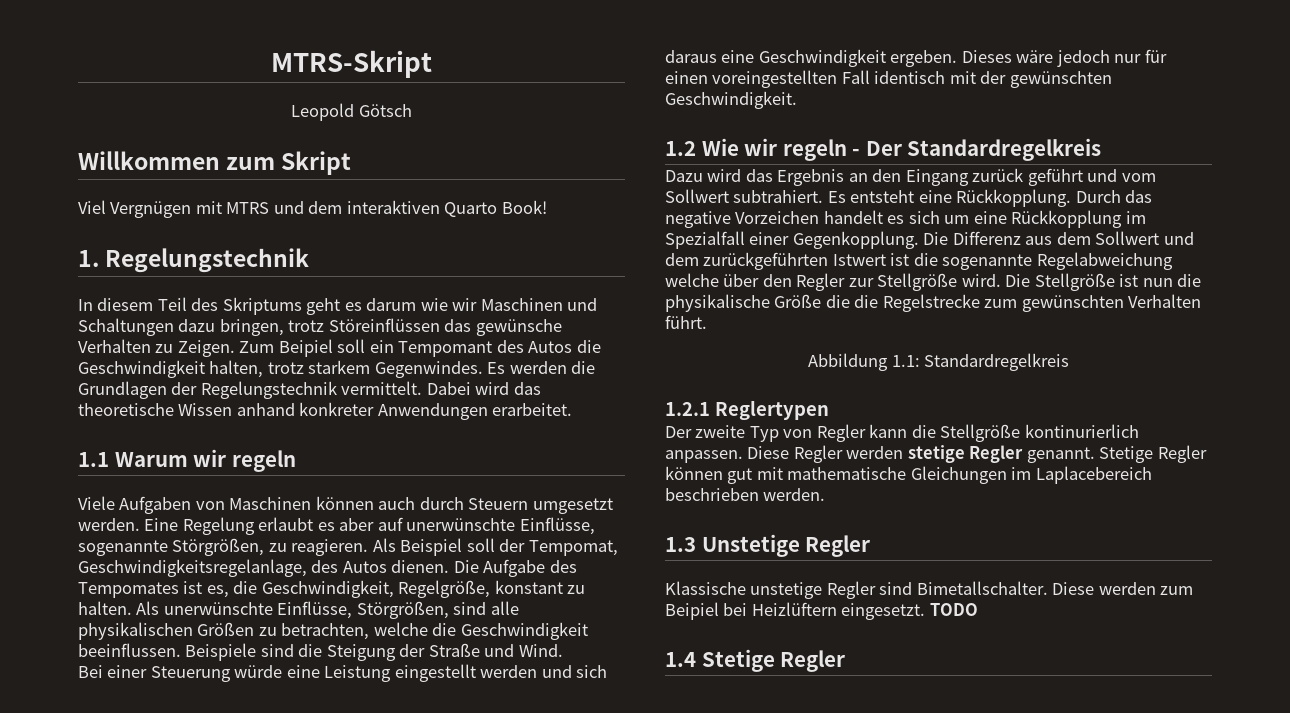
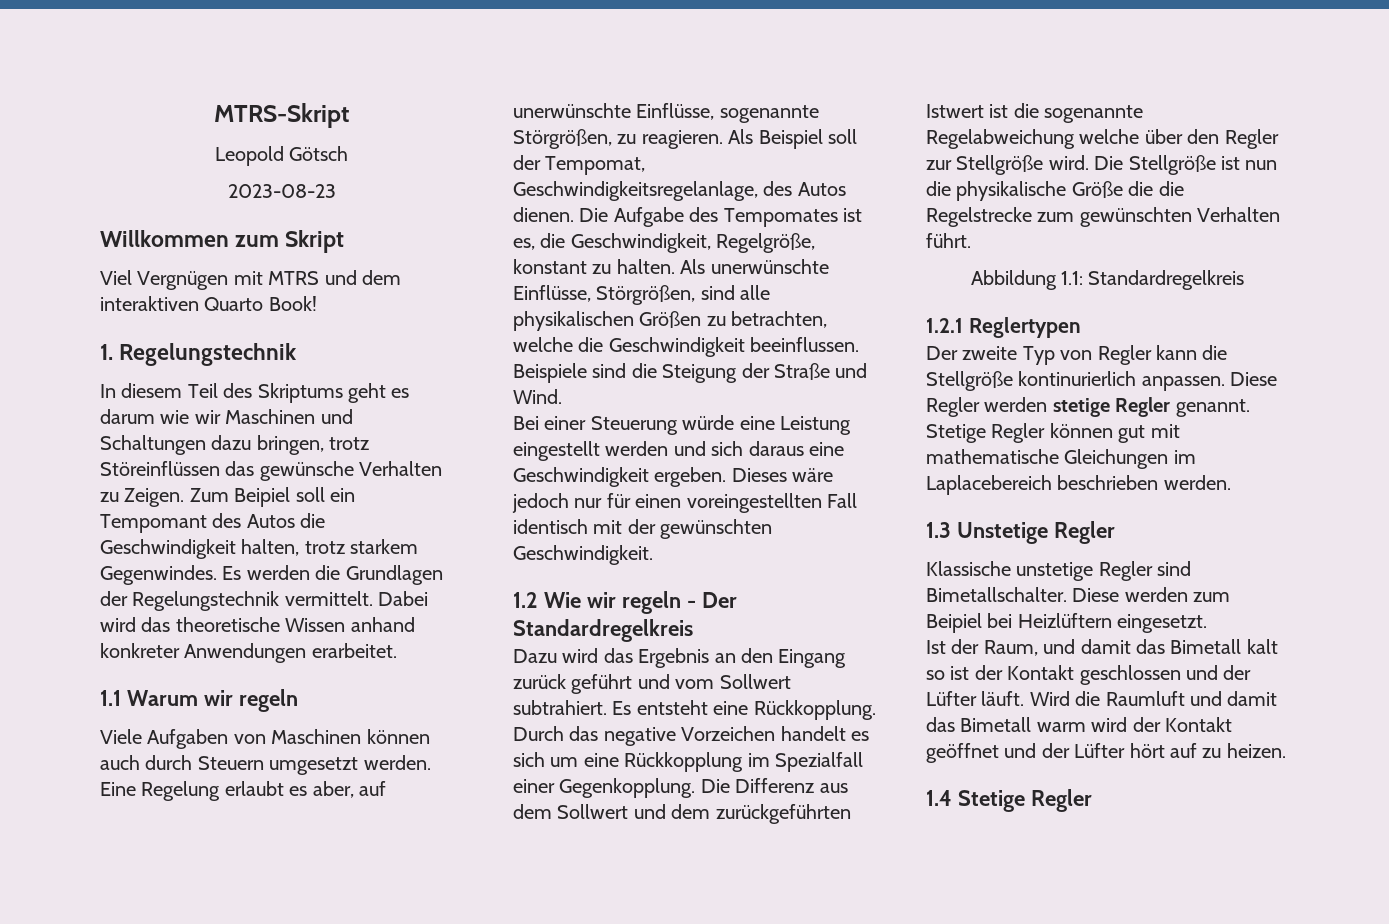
+ 2023-08-23
- Eine Regelung erlaubt es aber auf unerwünschte Einflüsse, sogenannte Störgrößen, zu reagieren.
+ Eine Regelung erlaubt es aber, auf unerwünschte Einflüsse, sogenannte Störgrößen, zu reagieren.
- Diese werden zum Beipiel bei Heizlüftern eingesetzt. TODO
+ Diese werden zum Beipiel bei Heizlüftern eingesetzt.
+ Ist der Raum, und damit das Bimetall kalt so ist der Kontakt geschlossen und der Lüfter läuft. Wird die Raumluft und damit das Bimetall warm wird der Kontakt geöffnet und der Lüfter hört auf zu heizen.

